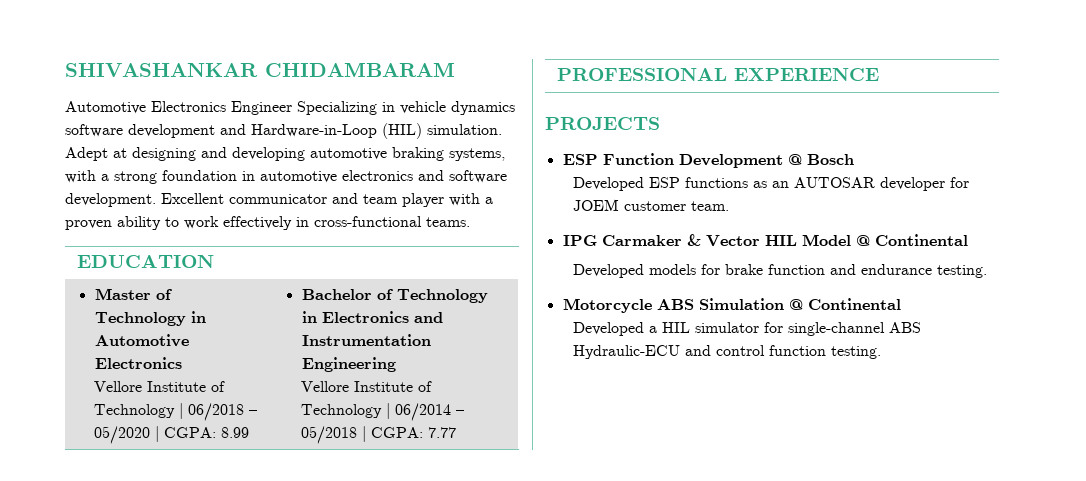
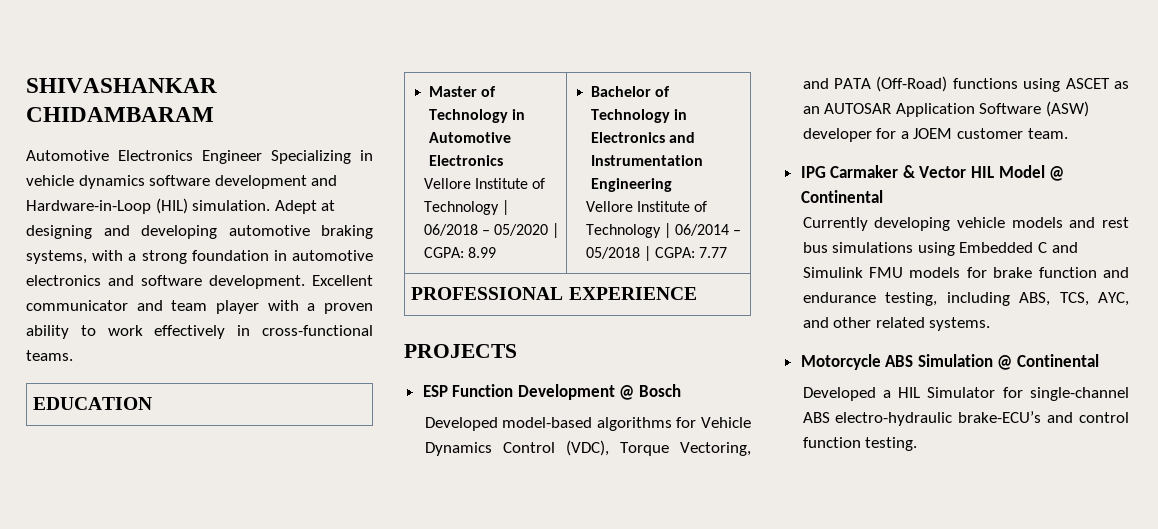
- Developed ESP functions as an AUTOSAR developer for JOEM customer team.
+ Developed model-based algorithms for Vehicle Dynamics Control (VDC), Torque Vectoring, and PATA (Off-Road) functions using ASCET as an AUTOSAR Application Software (ASW) developer for a JOEM customer team.
- Developed models for brake function and endurance testing.
+ Currently developing vehicle models and rest bus simulations using Embedded C and Simulink FMU models for brake function and endurance testing, including ABS, TCS, AYC, and other related systems.
- Developed a HIL simulator for single-channel ABS Hydraulic-ECU and control function testing.
+ Developed a HIL Simulator for single-channel ABS electro-hydraulic brake-ECU’s and control function testing.

